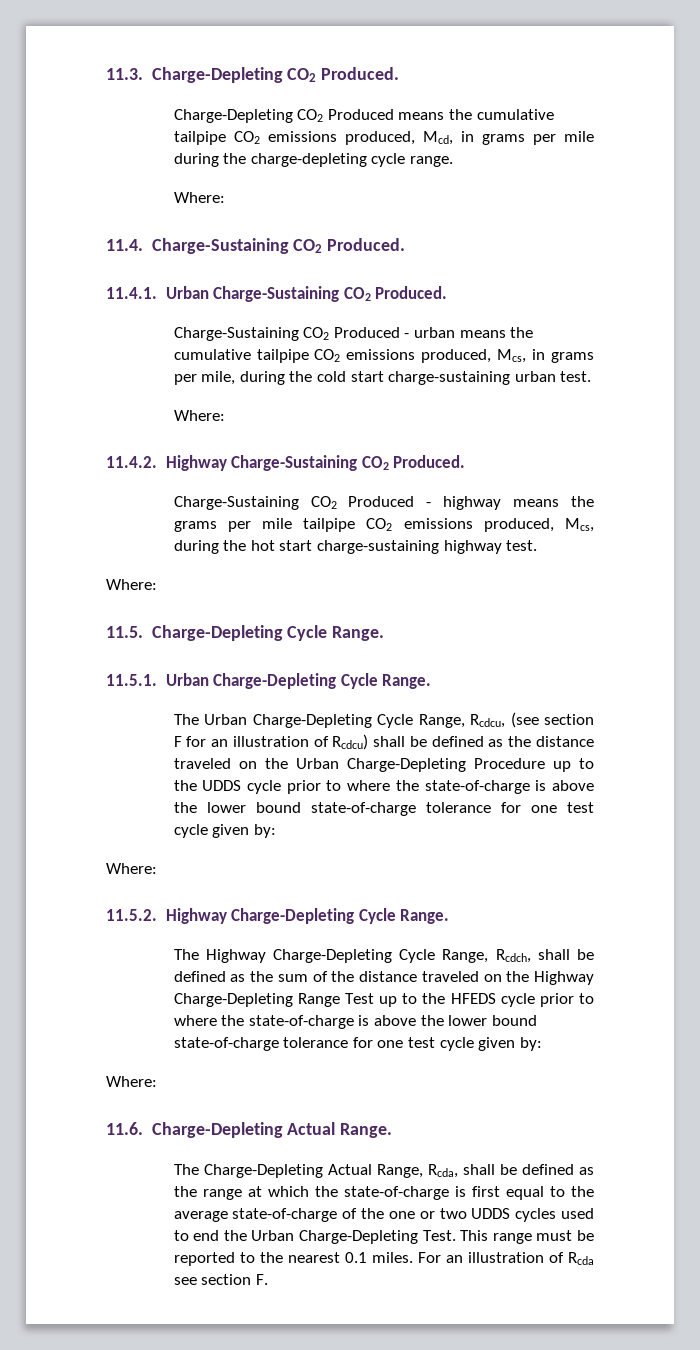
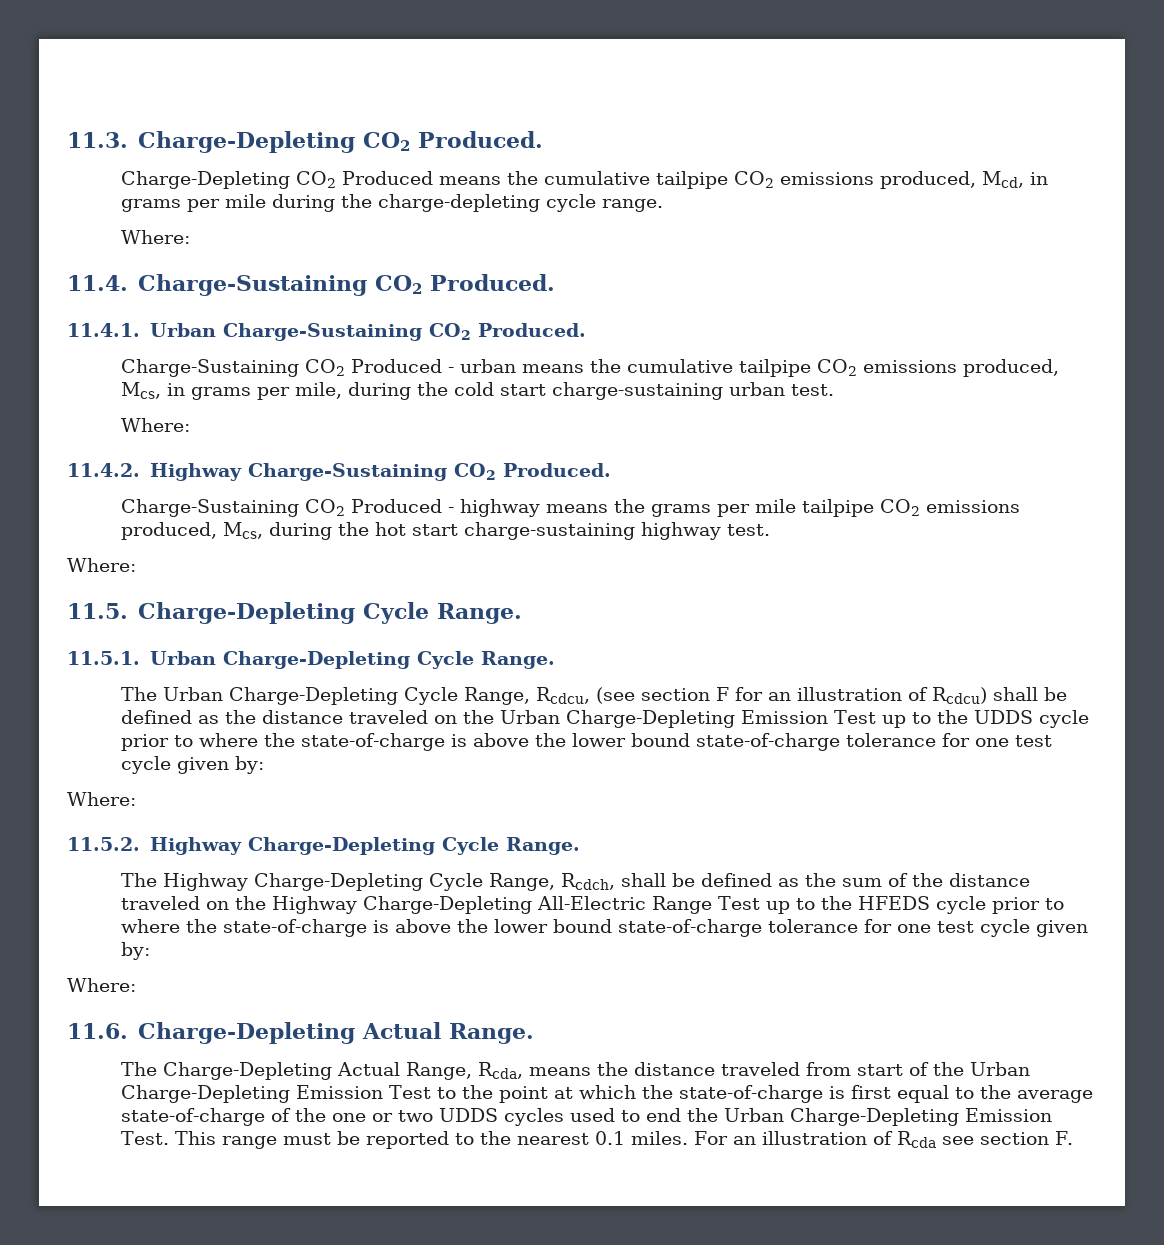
- The Urban Charge-Depleting Cycle Range, Rcdcu, (see section F for an illustration of Rcdcu) shall be defined as the distance traveled on the Urban Charge-Depleting Procedure up to the UDDS cycle prior to where the state-of-charge is above the lower bound state-of-charge tolerance for one test cycle given by:
+ The Urban Charge-Depleting Cycle Range, Rcdcu, (see section F for an illustration of Rcdcu) shall be defined as the distance traveled on the Urban Charge-Depleting Emission Test up to the UDDS cycle prior to where the state-of-charge is above the lower bound state-of-charge tolerance for one test cycle given by:
- The Highway Charge-Depleting Cycle Range, Rcdch, shall be defined as the sum of the distance traveled on the Highway Charge-Depleting Range Test up to the HFEDS cycle prior to where the state-of-charge is above the lower bound state-of-charge tolerance for one test cycle given by:
+ The Highway Charge-Depleting Cycle Range, Rcdch, shall be defined as the sum of the distance traveled on the Highway Charge-Depleting All-Electric Range Test up to the HFEDS cycle prior to where the state-of-charge is above the lower bound state-of-charge tolerance for one test cycle given by:
- The Charge-Depleting Actual Range, Rcda, shall be defined as the range at which the state-of-charge is first equal to the average state-of-charge of the one or two UDDS cycles used to end the Urban Charge-Depleting Test.
+ The Charge-Depleting Actual Range, Rcda, means the distance traveled from start of the Urban Charge-Depleting Emission Test to the point at which the state-of-charge is first equal to the average state-of-charge of the one or two UDDS cycles used to end the Urban Charge-Depleting Emission Test.

